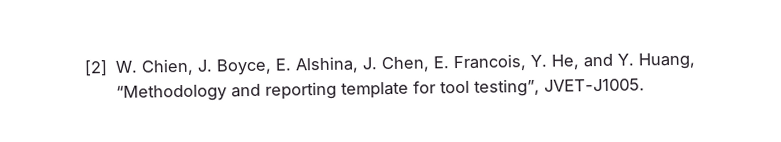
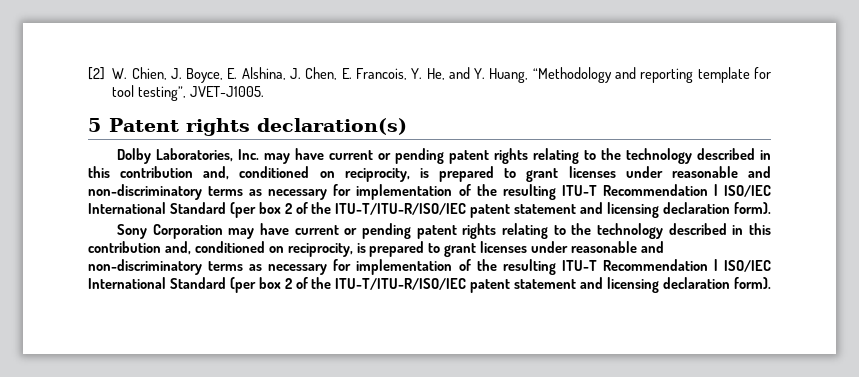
+ 5 Patent rights declaration(s)
+ Dolby Laboratories, Inc. may have current or pending patent rights relating to the technology described in this contribution and, conditioned on reciprocity, is prepared to grant licenses under reasonable and non-discriminatory terms as necessary for implementation of the resulting ITU-T Recommendation | ISO/IEC International Standard (per box 2 of the ITU-T/ITU-R/ISO/IEC patent statement and licensing declaration form).
+ Sony Corporation may have current or pending patent rights relating to the technology described in this contribution and, conditioned on reciprocity, is prepared to grant licenses under reasonable and non-discriminatory terms as necessary for implementation of the resulting ITU-T Recommendation | ISO/IEC International Standard (per box 2 of the ITU-T/ITU-R/ISO/IEC patent statement and licensing declaration form).

